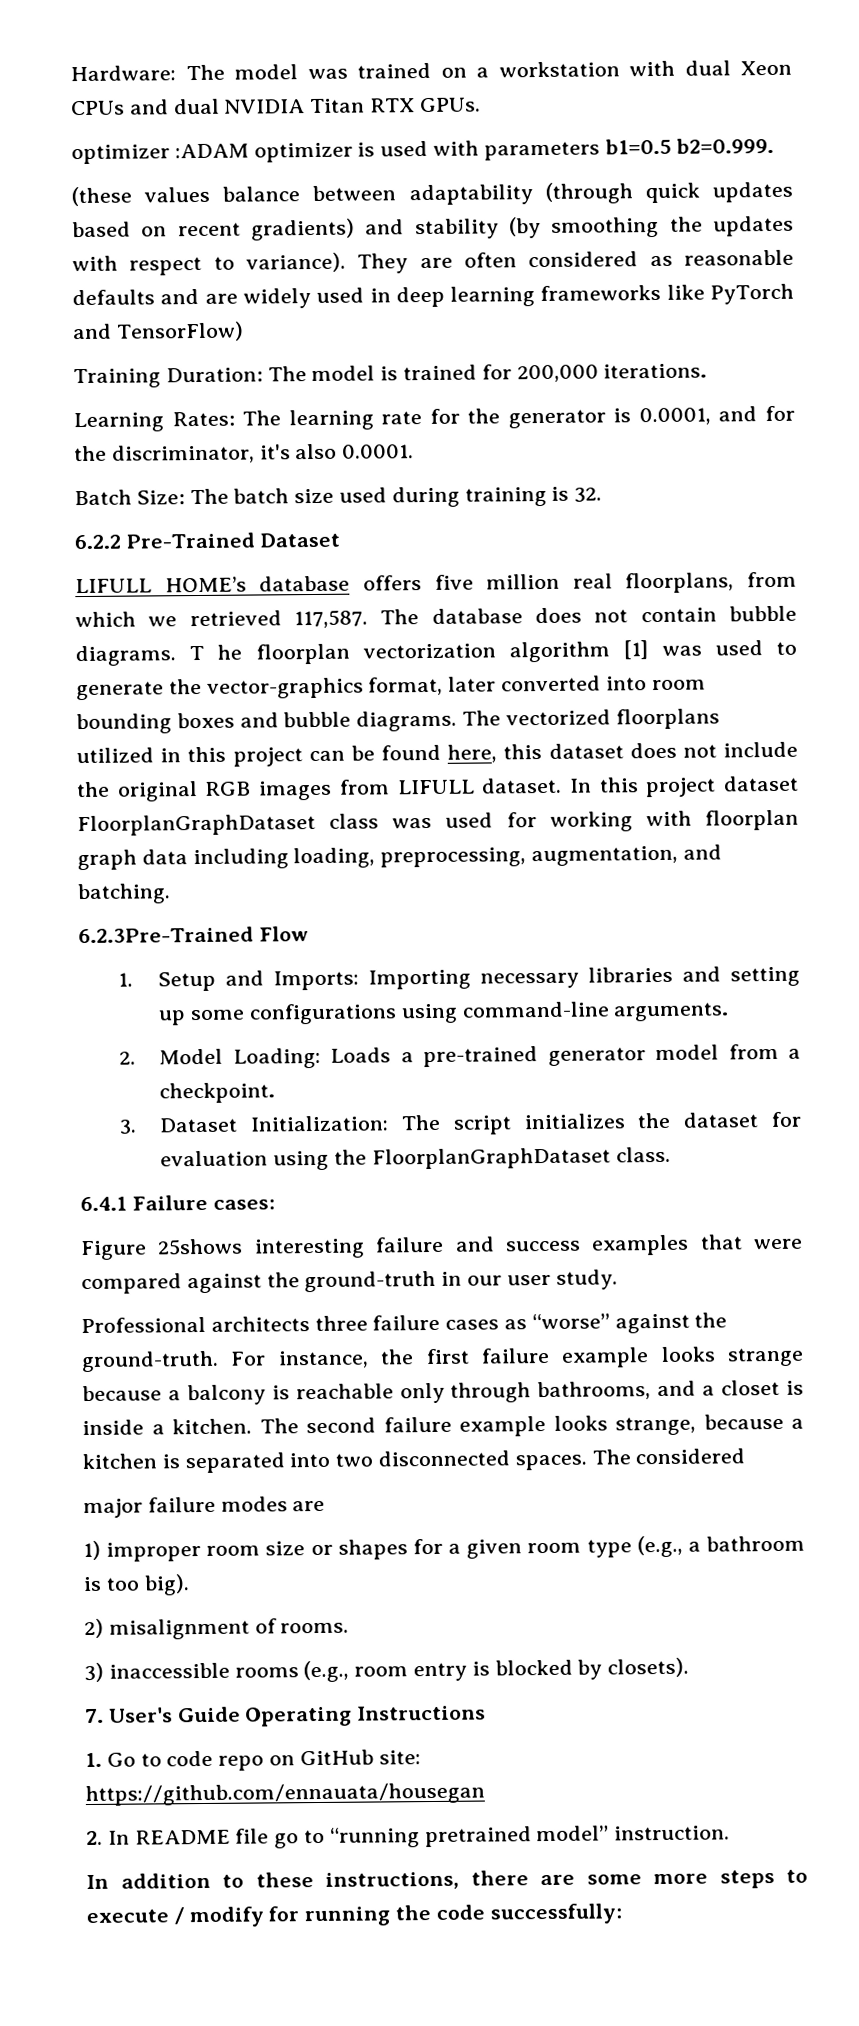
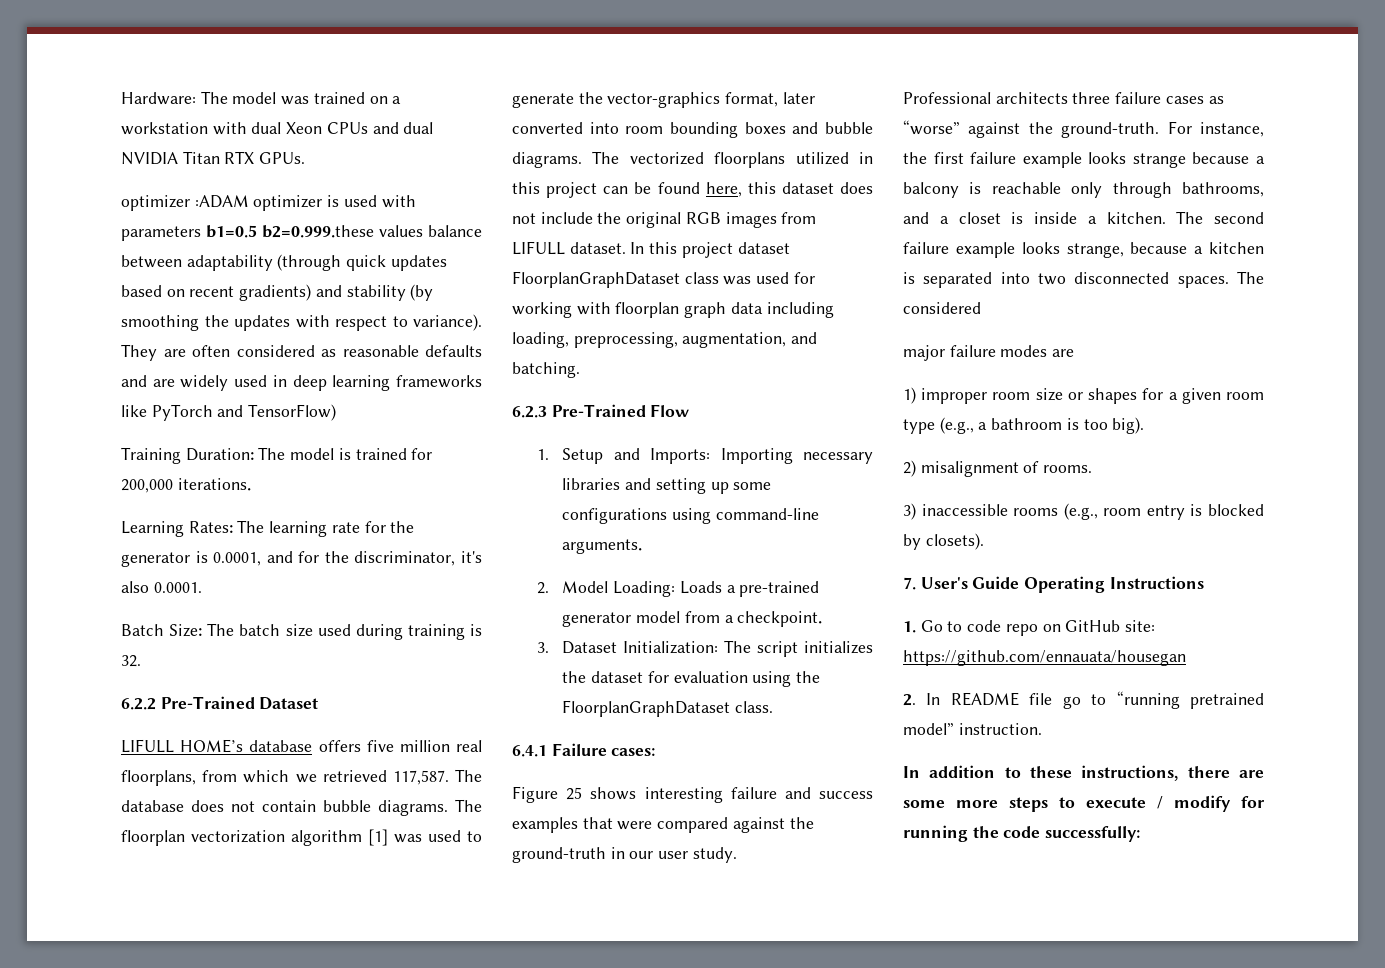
- optimizer :ADAM optimizer is used with parameters b1=0.5 b2=0.999.
- (these values balance between adaptability (through quick updates based on recent gradients) and stability (by smoothing the updates with respect to variance).
+ optimizer :ADAM optimizer is used with parameters b1=0.5 b2=0.999.these values balance between adaptability (through quick updates based on recent gradients) and stability (by smoothing the updates with respect to variance).
- T he floorplan vectorization algorithm [1] was used to generate the vector-graphics format, later converted into room bounding boxes and bubble diagrams.
+ The floorplan vectorization algorithm [1] was used to generate the vector-graphics format, later converted into room bounding boxes and bubble diagrams.
- 6.2.3Pre-Trained Flow
+ 6.2.3 Pre-Trained Flow
- Figure 25shows interesting failure and success examples that were compared against the ground-truth in our user study.
+ Figure 25 shows interesting failure and success examples that were compared against the ground-truth in our user study.

